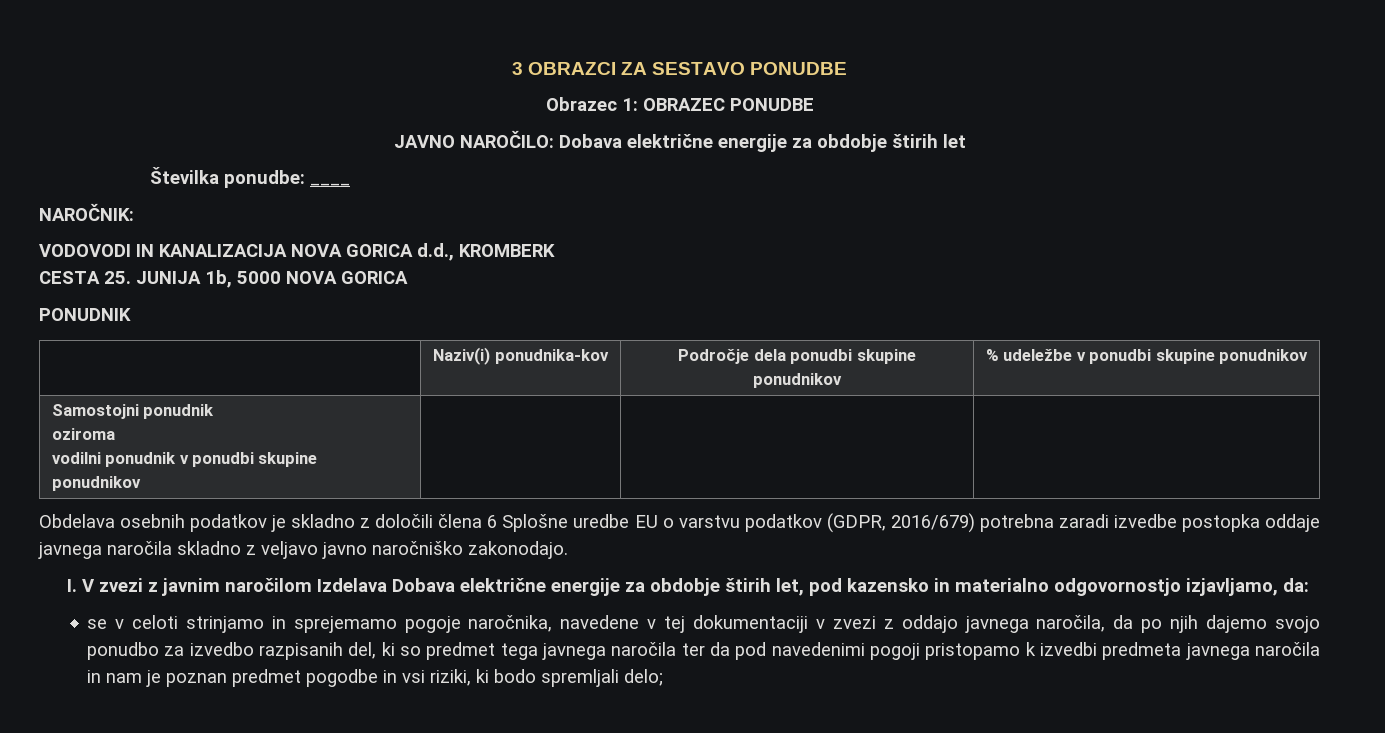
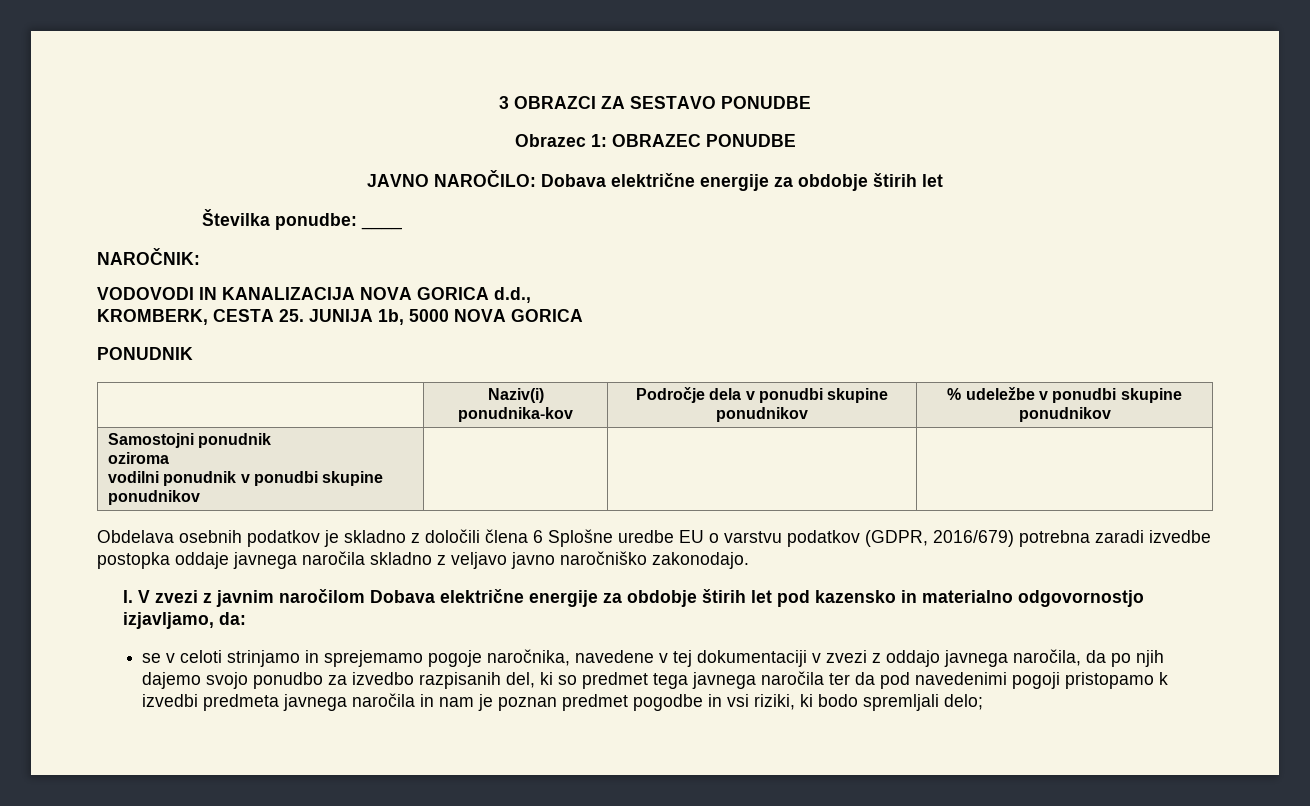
- VODOVODI IN KANALIZACIJA NOVA GORICA d.d., KROMBERK
- CESTA 25. JUNIJA 1b, 5000 NOVA GORICA
+ VODOVODI IN KANALIZACIJA NOVA GORICA d.d.,
+ KROMBERK, CESTA 25. JUNIJA 1b, 5000 NOVA GORICA
- | Naziv(i) ponudnika-kov | Področje dela ponudbi skupine ponudnikov | % udeležbe v ponudbi skupine ponudnikov
+ | Naziv(i) ponudnika-kov | Področje dela v ponudbi skupine ponudnikov | % udeležbe v ponudbi skupine ponudnikov
- I. V zvezi z javnim naročilom Izdelava Dobava električne energije za obdobje štirih let, pod kazensko in materialno odgovornostjo izjavljamo, da:
+ I. V zvezi z javnim naročilom Dobava električne energije za obdobje štirih let pod kazensko in materialno odgovornostjo izjavljamo, da:

